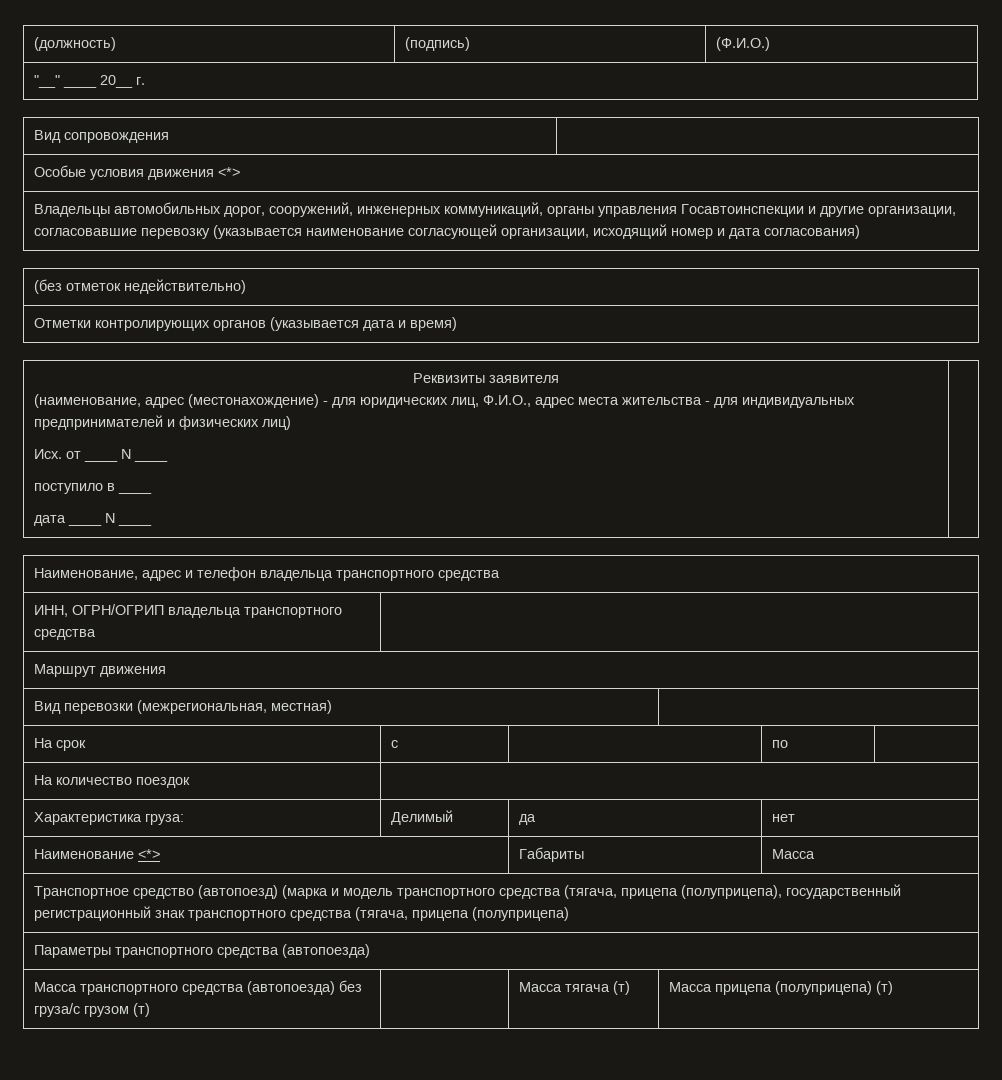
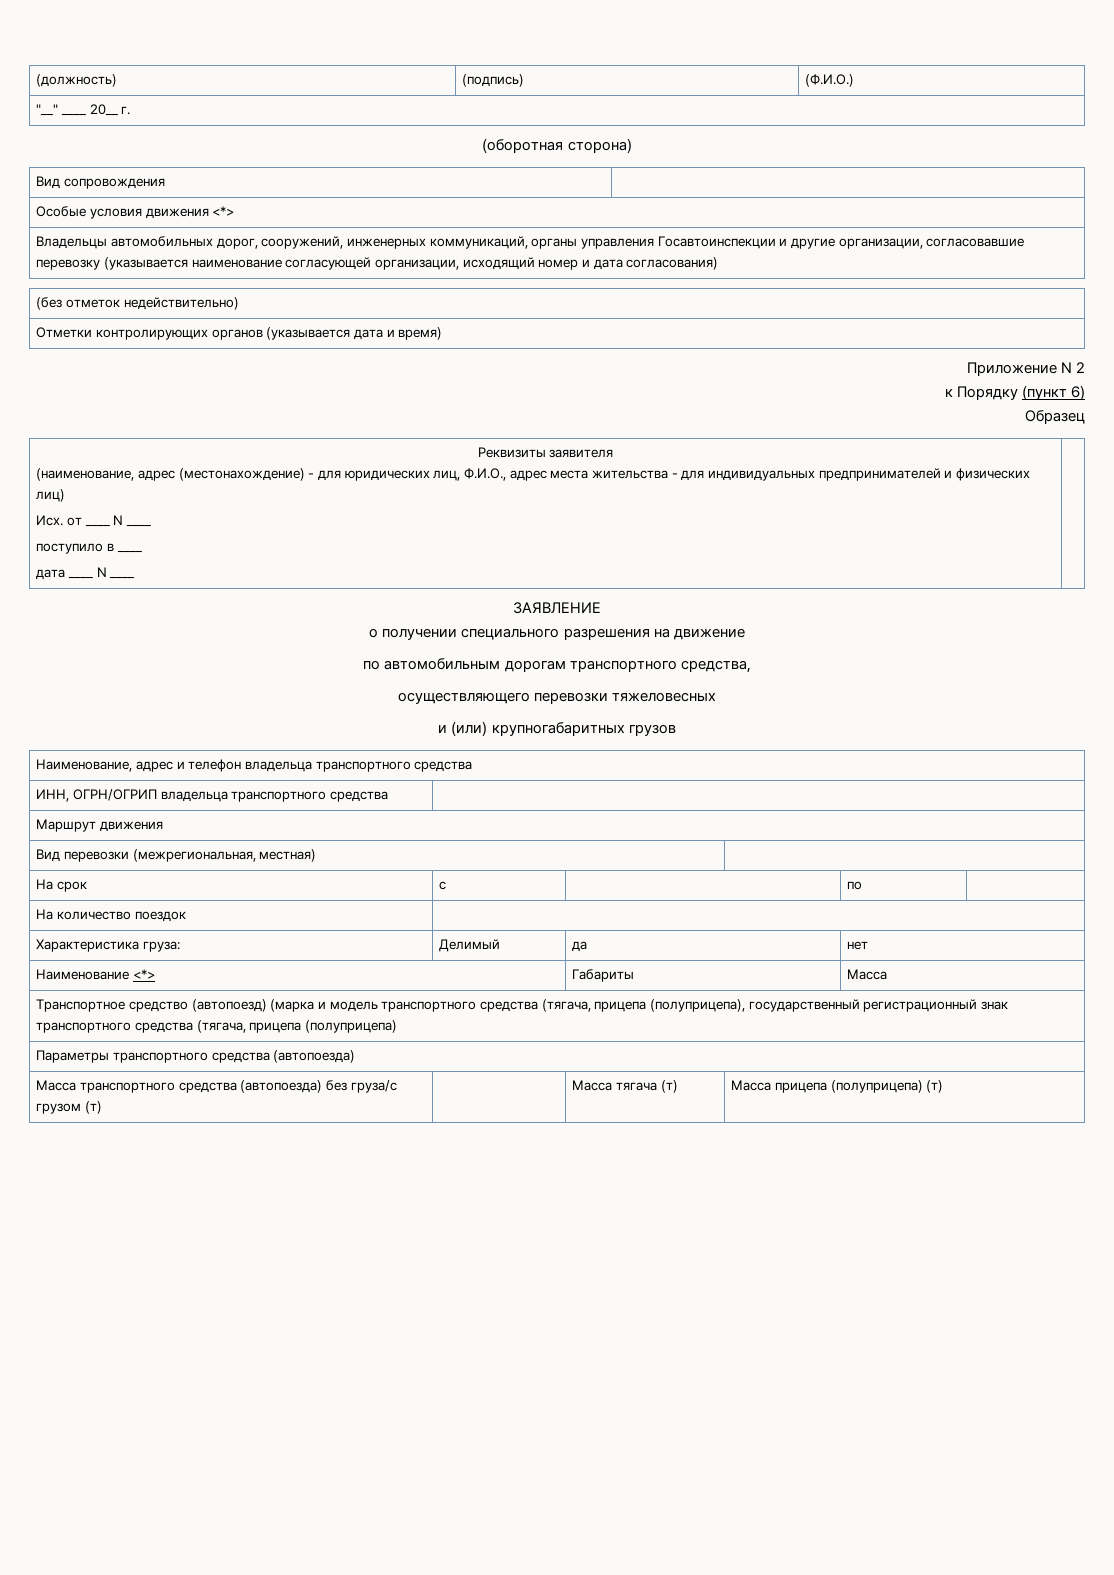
+ (оборотная сторона)
+ Приложение N 2
+ к Порядку (пункт 6)
+ Образец
+ ЗАЯВЛЕНИЕ
+ о получении специального разрешения на движение
+ по автомобильным дорогам транспортного средства,
+ осуществляющего перевозки тяжеловесных
+ и (или) крупногабаритных грузов

